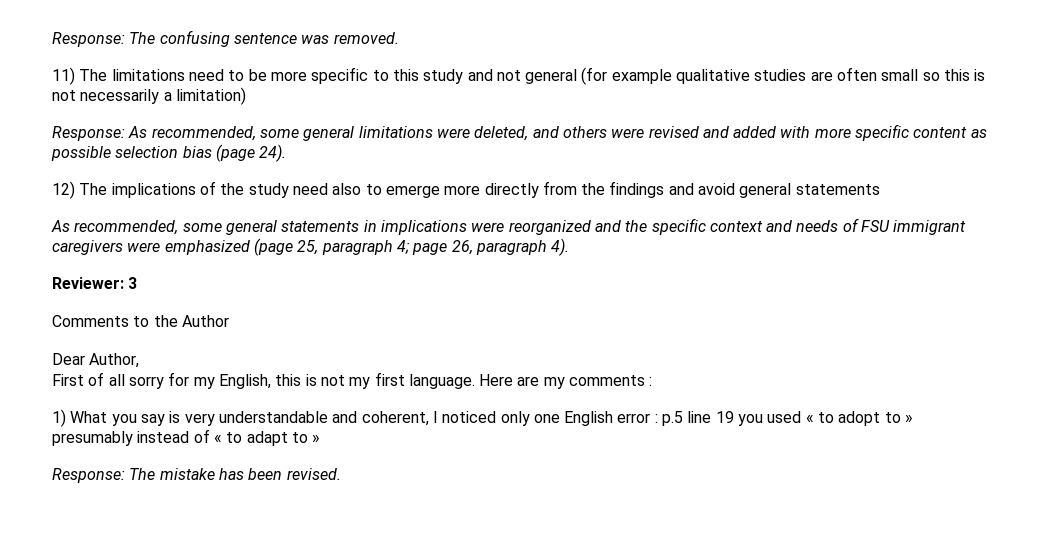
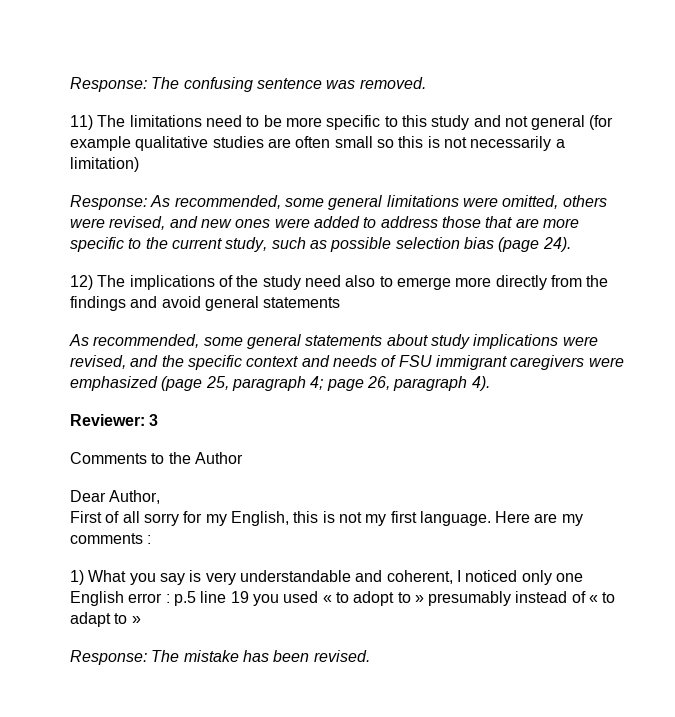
- Response: As recommended, some general limitations were deleted, and others were revised and added with more specific content as possible selection bias (page 24).
+ Response: As recommended, some general limitations were omitted, others were revised, and new ones were added to address those that are more specific to the current study, such as possible selection bias (page 24).
- As recommended, some general statements in implications were reorganized and the specific context and needs of FSU immigrant caregivers were emphasized (page 25, paragraph 4; page 26, paragraph 4).
+ As recommended, some general statements about study implications were revised, and the specific context and needs of FSU immigrant caregivers were emphasized (page 25, paragraph 4; page 26, paragraph 4).

